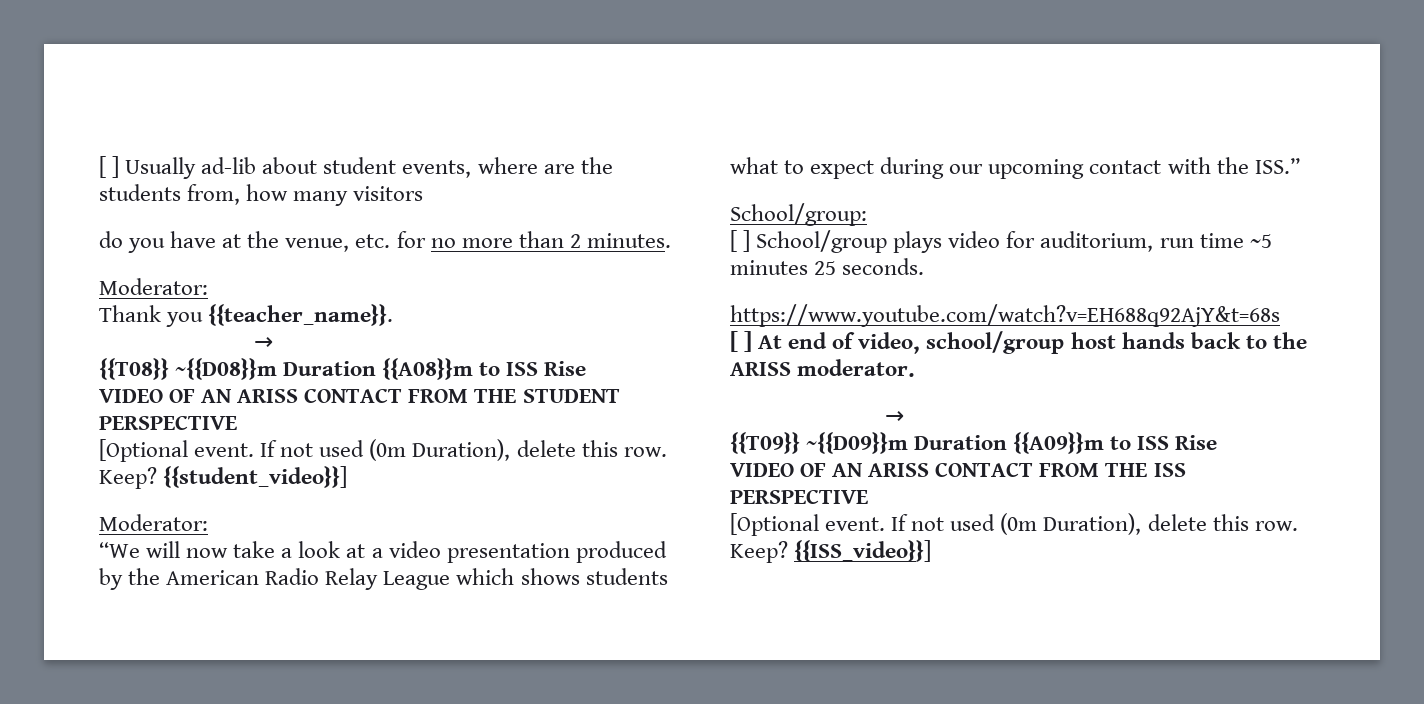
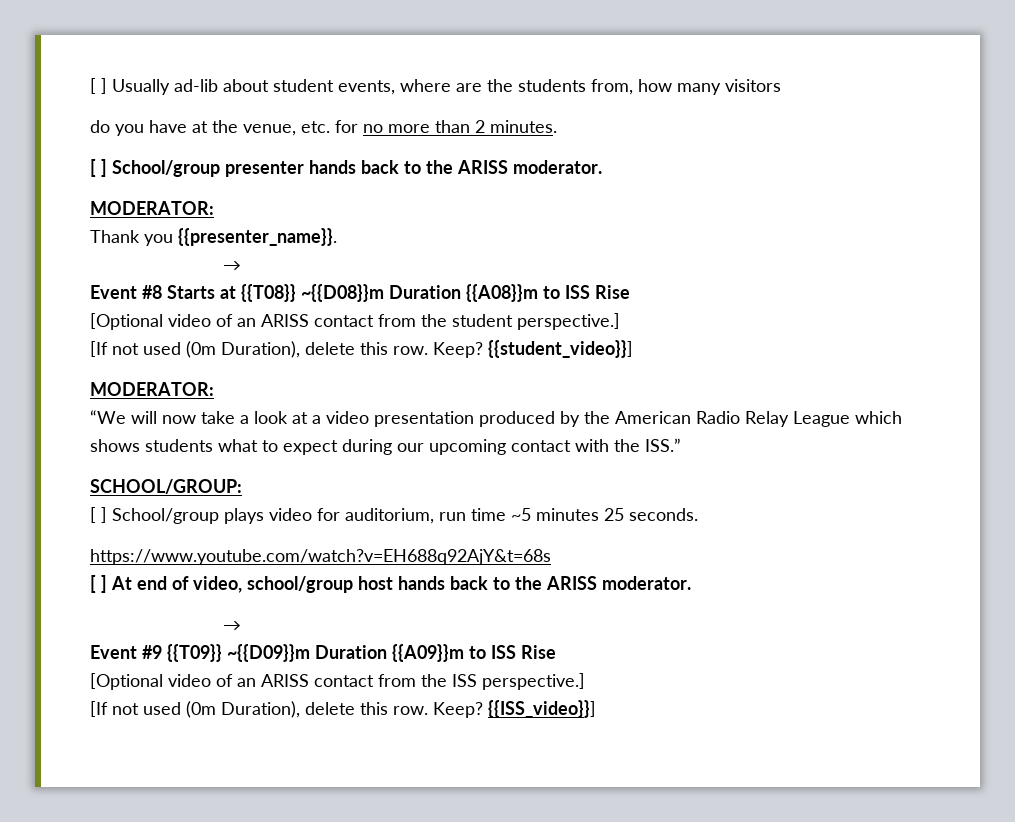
  do you have at the venue, etc. for no more than 2 minutes.
- Moderator:
+ [ ] School/group presenter hands back to the ARISS moderator.
+ MODERATOR:
- Thank you {{teacher_name}}.
+ Thank you {{presenter_name}}.
  →
- {{T08}} ~{{D08}}m Duration {{A08}}m to ISS Rise
+ Event #8 Starts at {{T08}} ~{{D08}}m Duration {{A08}}m to ISS Rise
- VIDEO OF AN ARISS CONTACT FROM THE STUDENT PERSPECTIVE
- [Optional event. If not used (0m Duration), delete this row.
+ [Optional video of an ARISS contact from the student perspective.]
+ [If not used (0m Duration), delete this row.
  {{student_video}}]
- Moderator:
+ MODERATOR:
- School/group:
+ SCHOOL/GROUP:
- {{T09}} ~{{D09}}m Duration {{A09}}m to ISS Rise
+ Event #9 {{T09}} ~{{D09}}m Duration {{A09}}m to ISS Rise
- VIDEO OF AN ARISS CONTACT FROM THE ISS PERSPECTIVE
- [Optional event. If not used (0m Duration), delete this row.
+ [Optional video of an ARISS contact from the ISS perspective.]
+ [If not used (0m Duration), delete this row.

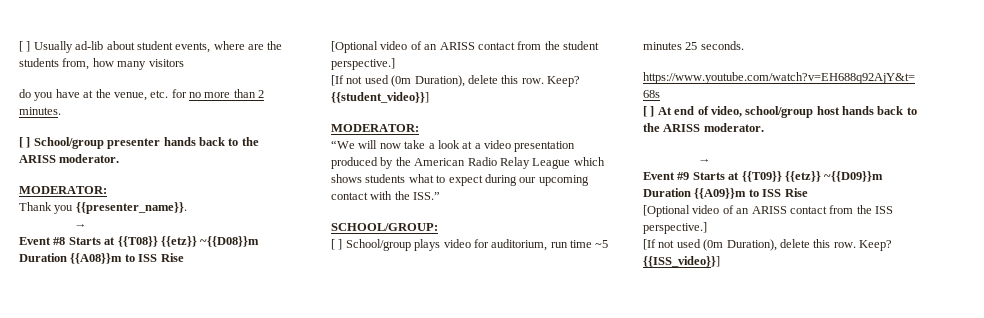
- Event #8 Starts at {{T08}} ~{{D08}}m Duration {{A08}}m to ISS Rise
+ Event #8 Starts at {{T08}} {{etz}} ~{{D08}}m Duration {{A08}}m to ISS Rise
- Event #9 {{T09}} ~{{D09}}m Duration {{A09}}m to ISS Rise
+ Event #9 Starts at {{T09}} {{etz}} ~{{D09}}m Duration {{A09}}m to ISS Rise

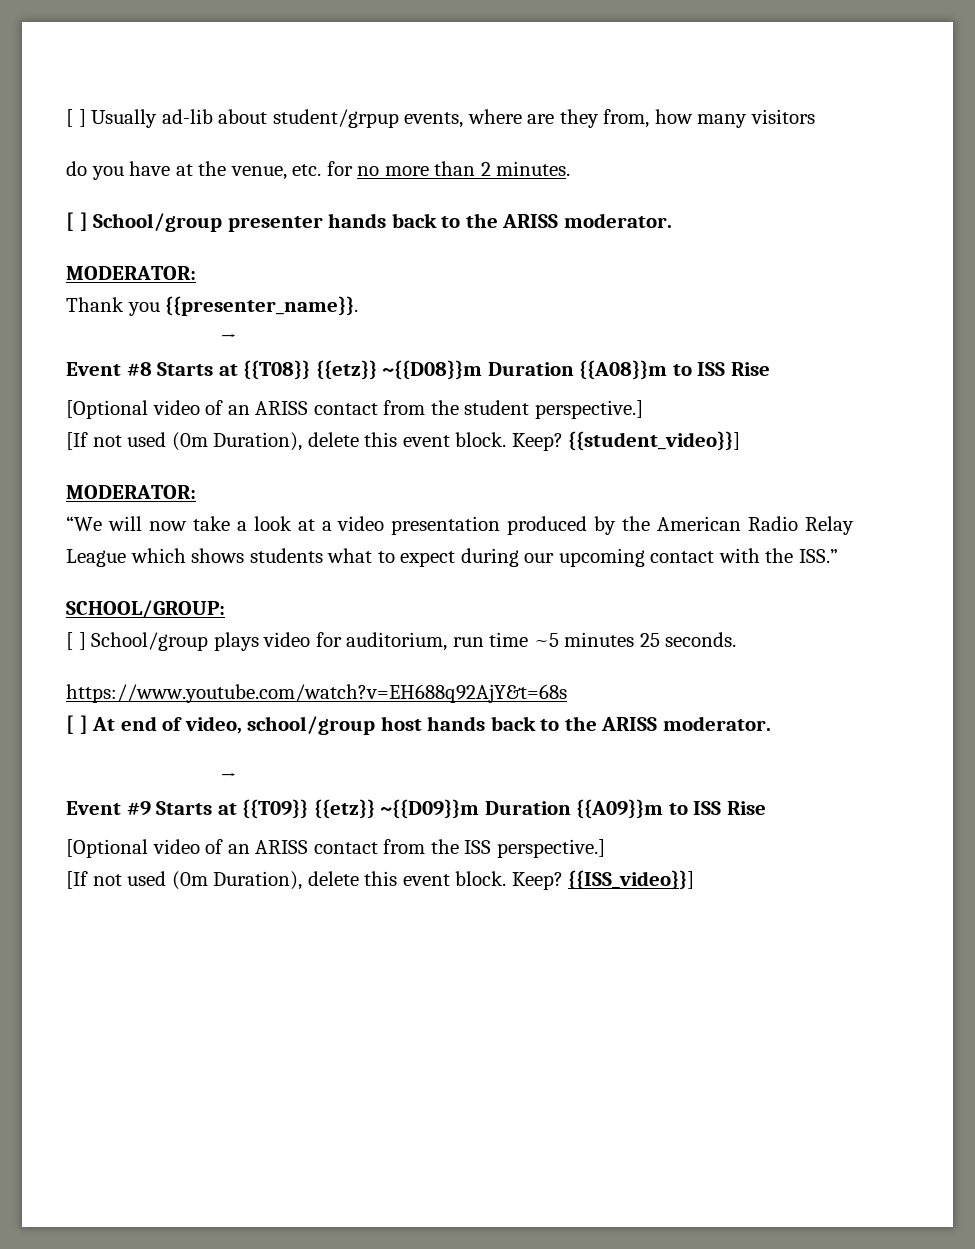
- [ ] Usually ad-lib about student events, where are the students from, how many visitors
+ [ ] Usually ad-lib about student/grpup events, where are they from, how many visitors
  [Optional video of an ARISS contact from the student perspective.]
- [If not used (0m Duration), delete this row.
+ [If not used (0m Duration), delete this event block.
  [Optional video of an ARISS contact from the ISS perspective.]
- [If not used (0m Duration), delete this row.
+ [If not used (0m Duration), delete this event block.

